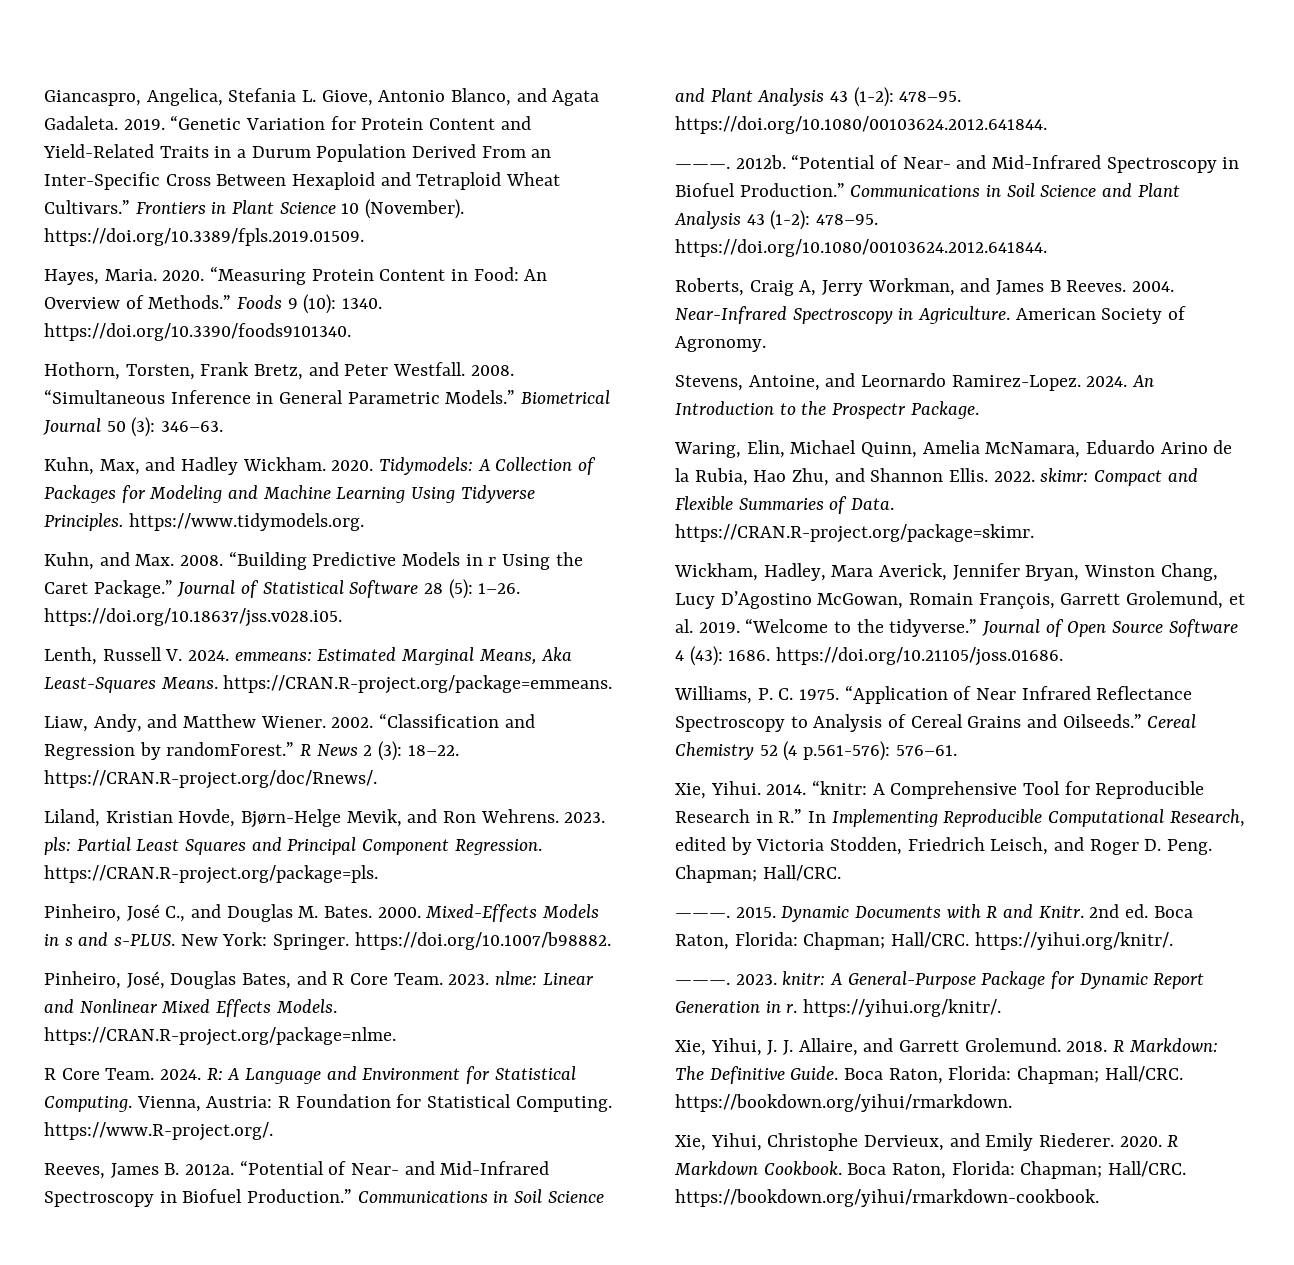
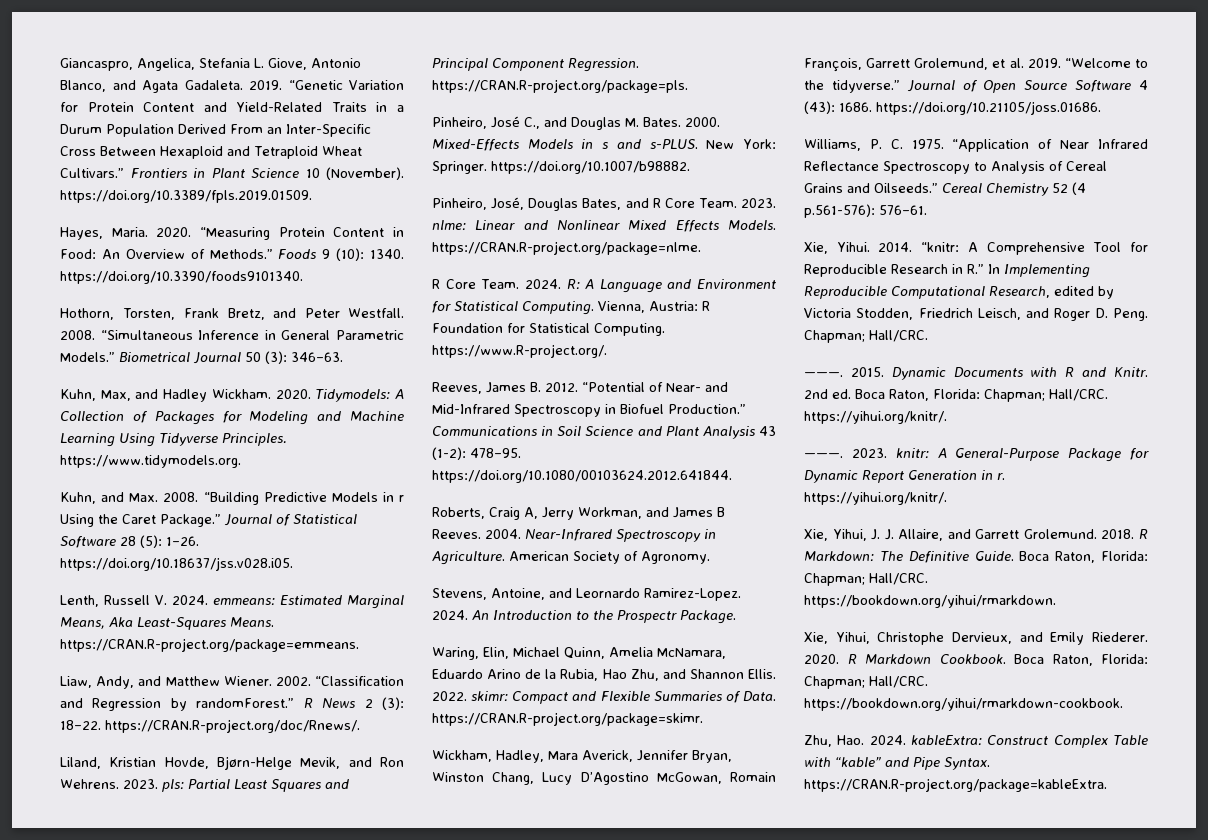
- Reeves, James B. 2012a. “Potential of Near- and Mid-Infrared Spectroscopy in Biofuel Production.” Communications in Soil Science and Plant Analysis 43 (1-2): 478–95. https://doi.org/10.1080/00103624.2012.641844.
- ———. 2012b.
+ Reeves, James B. 2012.
+ Zhu, Hao. 2024. kableExtra: Construct Complex Table with “kable” and Pipe Syntax. https://CRAN.R-project.org/package=kableExtra.

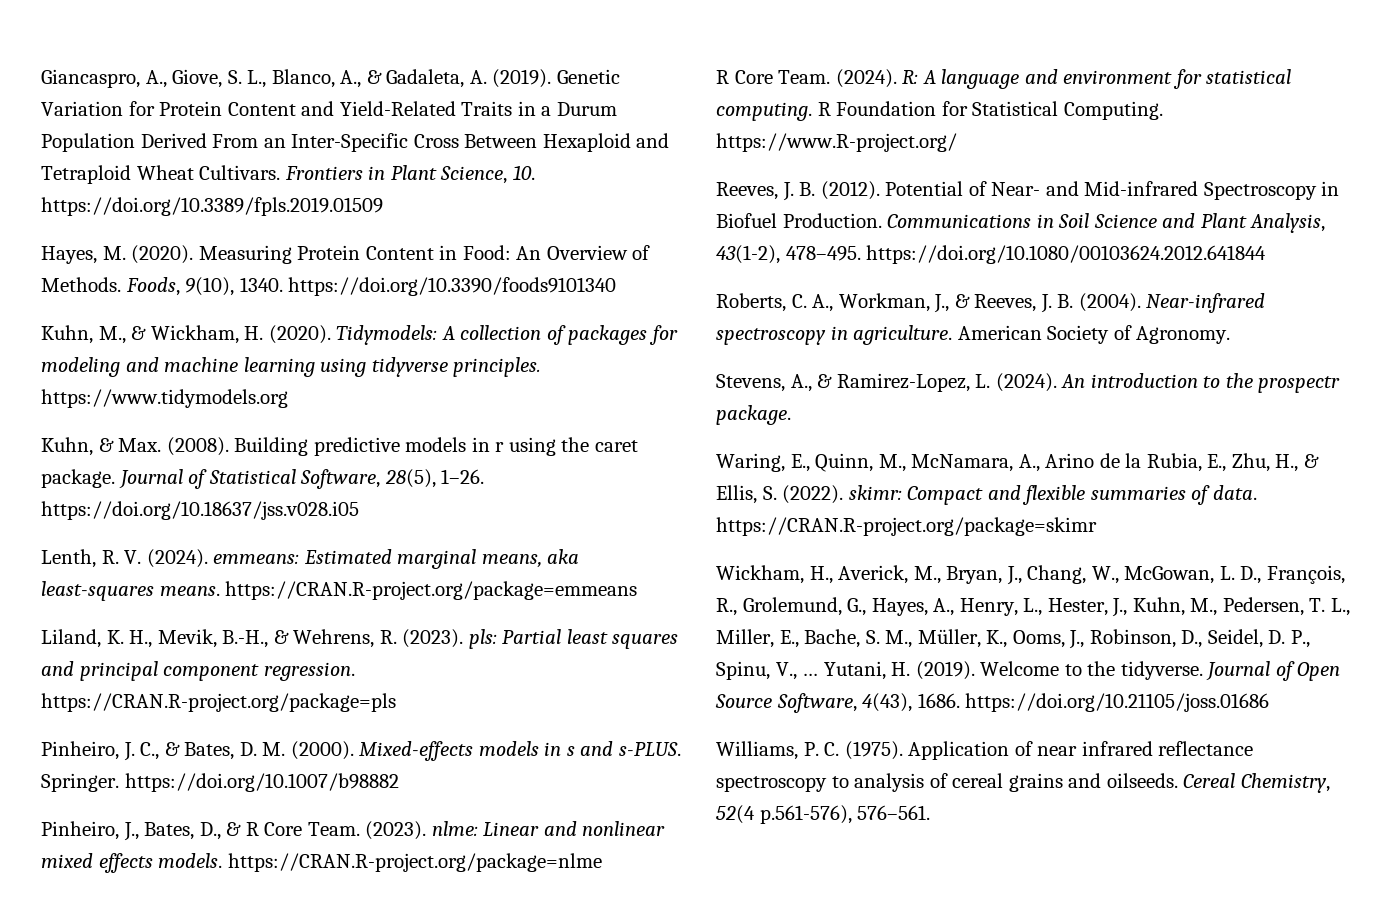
- Giancaspro, Angelica, Stefania L. Giove, Antonio Blanco, and Agata Gadaleta. 2019. “Genetic Variation for Protein Content and Yield-Related Traits in a Durum Population Derived From an Inter-Specific Cross Between Hexaploid and Tetraploid Wheat Cultivars.”
+ Giancaspro, A., Giove, S. L., Blanco, A., & Gadaleta, A. (2019). Genetic Variation for Protein Content and Yield-Related Traits in a Durum Population Derived From an Inter-Specific Cross Between Hexaploid and Tetraploid Wheat Cultivars.
- Frontiers in Plant Science 10 (November). https://doi.org/10.3389/fpls.2019.01509.
- Hayes, Maria. 2020. “Measuring Protein Content in Food: An Overview of Methods.” Foods 9 (10): 1340. https://doi.org/10.3390/foods9101340.
- Hothorn, Torsten, Frank Bretz, and Peter Westfall. 2008. “Simultaneous Inference in General Parametric Models.” Biometrical Journal 50 (3): 346–63.
- Kuhn, Max, and Hadley Wickham. 2020. Tidymodels: A Collection of Packages for Modeling and Machine Learning Using Tidyverse Principles. https://www.tidymodels.org.
- Kuhn, and Max. 2008. “Building Predictive Models in r Using the Caret Package.” Journal of Statistical Software 28 (5): 1–26. https://doi.org/10.18637/jss.v028.i05.
- Lenth, Russell V. 2024. emmeans: Estimated Marginal Means, Aka Least-Squares Means. https://CRAN.R-project.org/package=emmeans.
- Liaw, Andy, and Matthew Wiener. 2002. “Classification and Regression by randomForest.” R News 2 (3): 18–22. https://CRAN.R-project.org/doc/Rnews/.
- Liland, Kristian Hovde, Bjørn-Helge Mevik, and Ron Wehrens. 2023. pls: Partial Least Squares and Principal Component Regression. https://CRAN.R-project.org/package=pls.
- Pinheiro, José C., and Douglas M. Bates. 2000. Mixed-Effects Models in s and s-PLUS. New York: Springer. https://doi.org/10.1007/b98882.
- Pinheiro, José, Douglas Bates, and R Core Team. 2023. nlme: Linear and Nonlinear Mixed Effects Models. https://CRAN.R-project.org/package=nlme.
- R Core Team. 2024.
+ Frontiers in Plant Science, 10. https://doi.org/10.3389/fpls.2019.01509
+ Hayes, M. (2020). Measuring Protein Content in Food: An Overview of Methods. Foods, 9(10), 1340. https://doi.org/10.3390/foods9101340
+ Kuhn, M., & Wickham, H. (2020). Tidymodels: A collection of packages for modeling and machine learning using tidyverse principles. https://www.tidymodels.org
+ Kuhn, & Max. (2008). Building predictive models in r using the caret package. Journal of Statistical Software, 28(5), 1–26. https://doi.org/10.18637/jss.v028.i05
+ Lenth, R. V. (2024). emmeans: Estimated marginal means, aka least-squares means. https://CRAN.R-project.org/package=emmeans
+ Liland, K. H., Mevik, B.-H., & Wehrens, R. (2023). pls: Partial least squares and principal component regression. https://CRAN.R-project.org/package=pls
+ Pinheiro, J. C., & Bates, D. M. (2000). Mixed-effects models in s and s-PLUS. Springer. https://doi.org/10.1007/b98882
+ Pinheiro, J., Bates, D., & R Core Team. (2023). nlme: Linear and nonlinear mixed effects models. https://CRAN.R-project.org/package=nlme
+ R Core Team. (2024).
- R: A Language and Environment for Statistical Computing. Vienna, Austria: R Foundation for Statistical Computing. https://www.R-project.org/.
- Reeves, James B. 2012. “Potential of Near- and Mid-Infrared Spectroscopy in Biofuel Production.”
+ R: A language and environment for statistical computing. R Foundation for Statistical Computing. https://www.R-project.org/
+ Reeves, J. B. (2012). Potential of Near- and Mid-infrared Spectroscopy in Biofuel Production.
- Communications in Soil Science and Plant Analysis 43 (1-2): 478–95. https://doi.org/10.1080/00103624.2012.641844.
- Roberts, Craig A, Jerry Workman, and James B Reeves. 2004. Near-Infrared Spectroscopy in Agriculture.
+ Communications in Soil Science and Plant Analysis, 43(1-2), 478–495. https://doi.org/10.1080/00103624.2012.641844
+ Roberts, C. A., Workman, J., & Reeves, J. B. (2004). Near-infrared spectroscopy in agriculture.
- Stevens, Antoine, and Leornardo Ramirez-Lopez. 2024. An Introduction to the Prospectr Package.
- Waring, Elin, Michael Quinn, Amelia McNamara, Eduardo Arino de la Rubia, Hao Zhu, and Shannon Ellis. 2022. skimr: Compact and Flexible Summaries of Data. https://CRAN.R-project.org/package=skimr.
- Wickham, Hadley, Mara Averick, Jennifer Bryan, Winston Chang, Lucy D’Agostino McGowan, Romain François, Garrett Grolemund, et al. 2019. “Welcome to the tidyverse.”
+ Stevens, A., & Ramirez-Lopez, L. (2024). An introduction to the prospectr package.
+ Waring, E., Quinn, M., McNamara, A., Arino de la Rubia, E., Zhu, H., & Ellis, S. (2022). skimr: Compact and flexible summaries of data. https://CRAN.R-project.org/package=skimr
+ Wickham, H., Averick, M., Bryan, J., Chang, W., McGowan, L. D., François, R., Grolemund, G., Hayes, A., Henry, L., Hester, J., Kuhn, M., Pedersen, T. L., Miller, E., Bache, S. M., Müller, K., Ooms, J., Robinson, D., Seidel, D. P., Spinu, V., … Yutani, H. (2019). Welcome to the tidyverse.
- Journal of Open Source Software 4 (43): 1686. https://doi.org/10.21105/joss.01686.
- Williams, P. C. 1975. “Application of Near Infrared Reflectance Spectroscopy to Analysis of Cereal Grains and Oilseeds.” Cereal Chemistry 52 (4 p.561-576): 576–61.
- Xie, Yihui. 2014. “knitr: A Comprehensive Tool for Reproducible Research in R.” In Implementing Reproducible Computational Research, edited by Victoria Stodden, Friedrich Leisch, and Roger D. Peng. Chapman; Hall/CRC.
- ———. 2015. Dynamic Documents with R and Knitr. 2nd ed. Boca Raton, Florida: Chapman; Hall/CRC. https://yihui.org/knitr/.
- ———. 2023. knitr: A General-Purpose Package for Dynamic Report Generation in r. https://yihui.org/knitr/.
- Xie, Yihui, J. J. Allaire, and Garrett Grolemund. 2018. R Markdown: The Definitive Guide. Boca Raton, Florida: Chapman; Hall/CRC. https://bookdown.org/yihui/rmarkdown.
- Xie, Yihui, Christophe Dervieux, and Emily Riederer. 2020. R Markdown Cookbook. Boca Raton, Florida: Chapman; Hall/CRC. https://bookdown.org/yihui/rmarkdown-cookbook.
- Zhu, Hao. 2024. kableExtra: Construct Complex Table with “kable” and Pipe Syntax. https://CRAN.R-project.org/package=kableExtra.
+ Journal of Open Source Software, 4(43), 1686. https://doi.org/10.21105/joss.01686
+ Williams, P. C. (1975). Application of near infrared reflectance spectroscopy to analysis of cereal grains and oilseeds. Cereal Chemistry, 52(4 p.561-576), 576–561.

